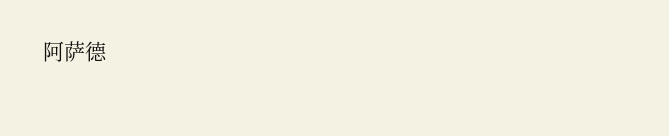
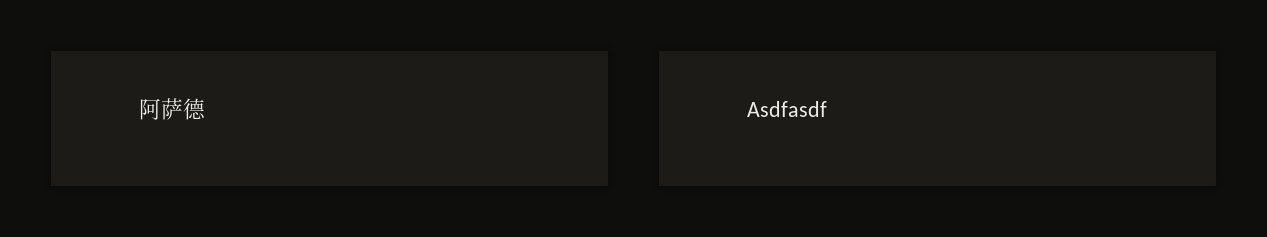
+ Asdfasdf

